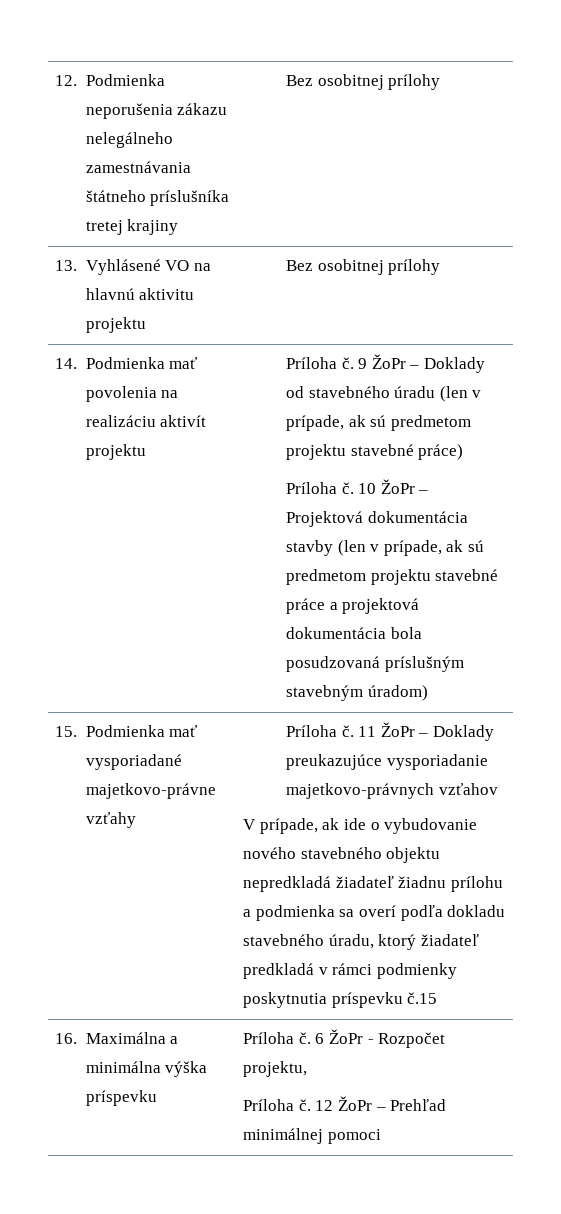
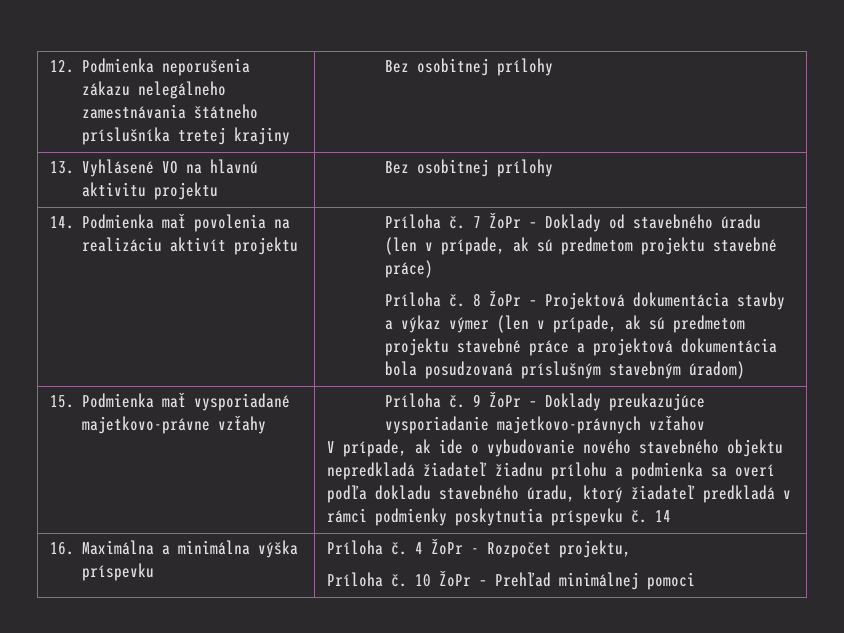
- 9 ŽoPr – Doklady od stavebného úradu (len v prípade, ak sú predmetom projektu stavebné práce)
+ 7 ŽoPr – Doklady od stavebného úradu (len v prípade, ak sú predmetom projektu stavebné práce)
- 10 ŽoPr – Projektová dokumentácia stavby (len v prípade, ak sú predmetom projektu stavebné práce a projektová dokumentácia bola posudzovaná príslušným stavebným úradom)
+ 8 ŽoPr – Projektová dokumentácia stavby a výkaz výmer (len v prípade, ak sú predmetom projektu stavebné práce a projektová dokumentácia bola posudzovaná príslušným stavebným úradom)
- 11 ŽoPr – Doklady preukazujúce vysporiadanie majetkovo-právnych vzťahov
+ 9 ŽoPr – Doklady preukazujúce vysporiadanie majetkovo-právnych vzťahov
- V prípade, ak ide o vybudovanie nového stavebného objektu nepredkladá žiadateľ žiadnu prílohu a podmienka sa overí podľa dokladu stavebného úradu, ktorý žiadateľ predkladá v rámci podmienky poskytnutia príspevku č.15
+ V prípade, ak ide o vybudovanie nového stavebného objektu nepredkladá žiadateľ žiadnu prílohu a podmienka sa overí podľa dokladu stavebného úradu, ktorý žiadateľ predkladá v rámci podmienky poskytnutia príspevku č. 14
- 16. Maximálna a minimálna výška príspevku | Príloha č. 6 ŽoPr - Rozpočet projektu,
- Príloha č. 12 ŽoPr – Prehľad minimálnej pomoci
+ 16. Maximálna a minimálna výška príspevku | Príloha č. 4 ŽoPr - Rozpočet projektu,
+ Príloha č. 10 ŽoPr – Prehľad minimálnej pomoci

